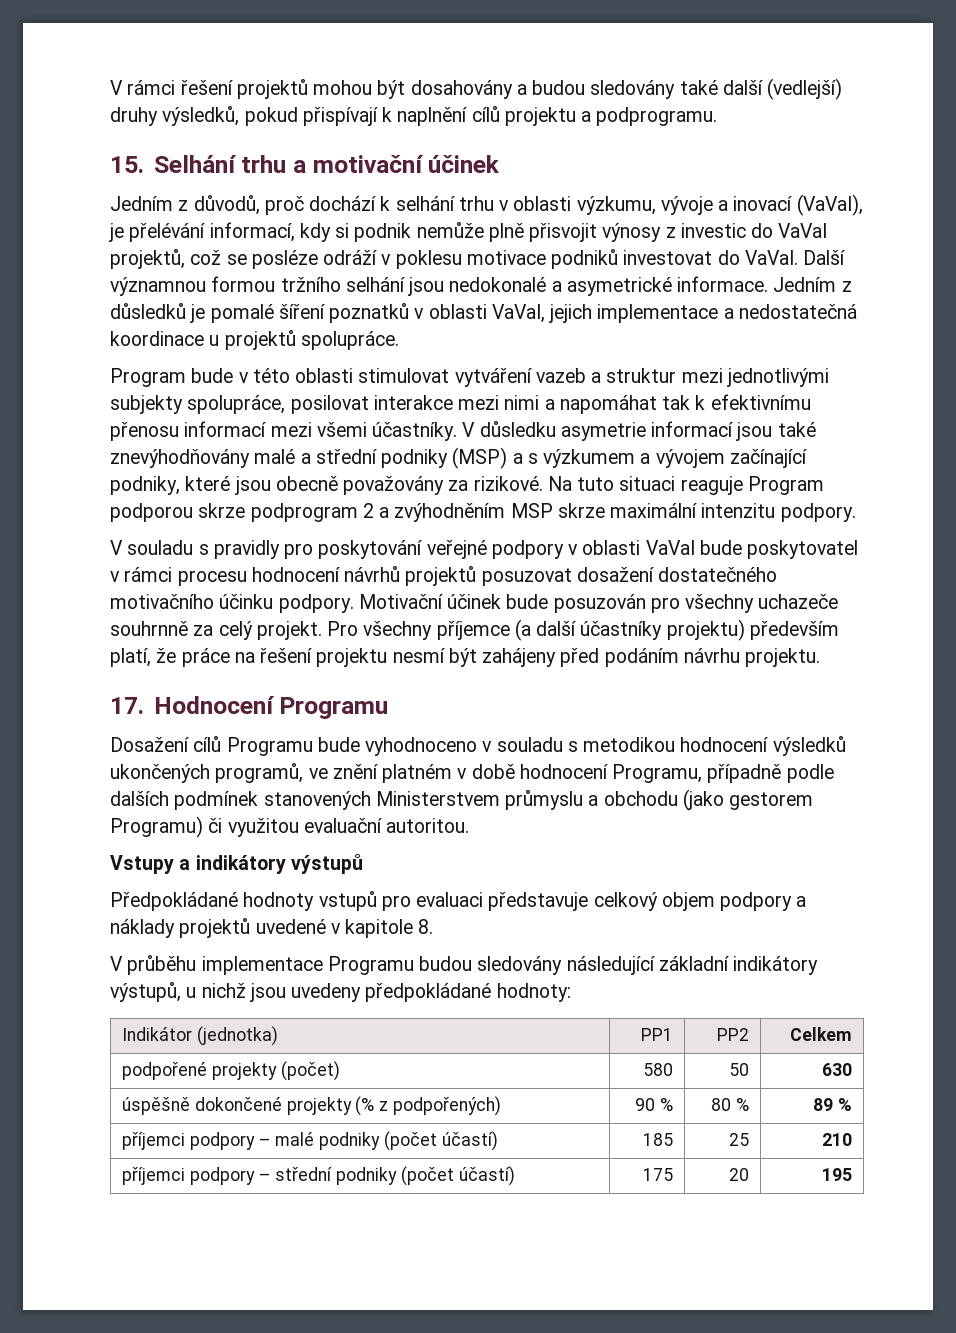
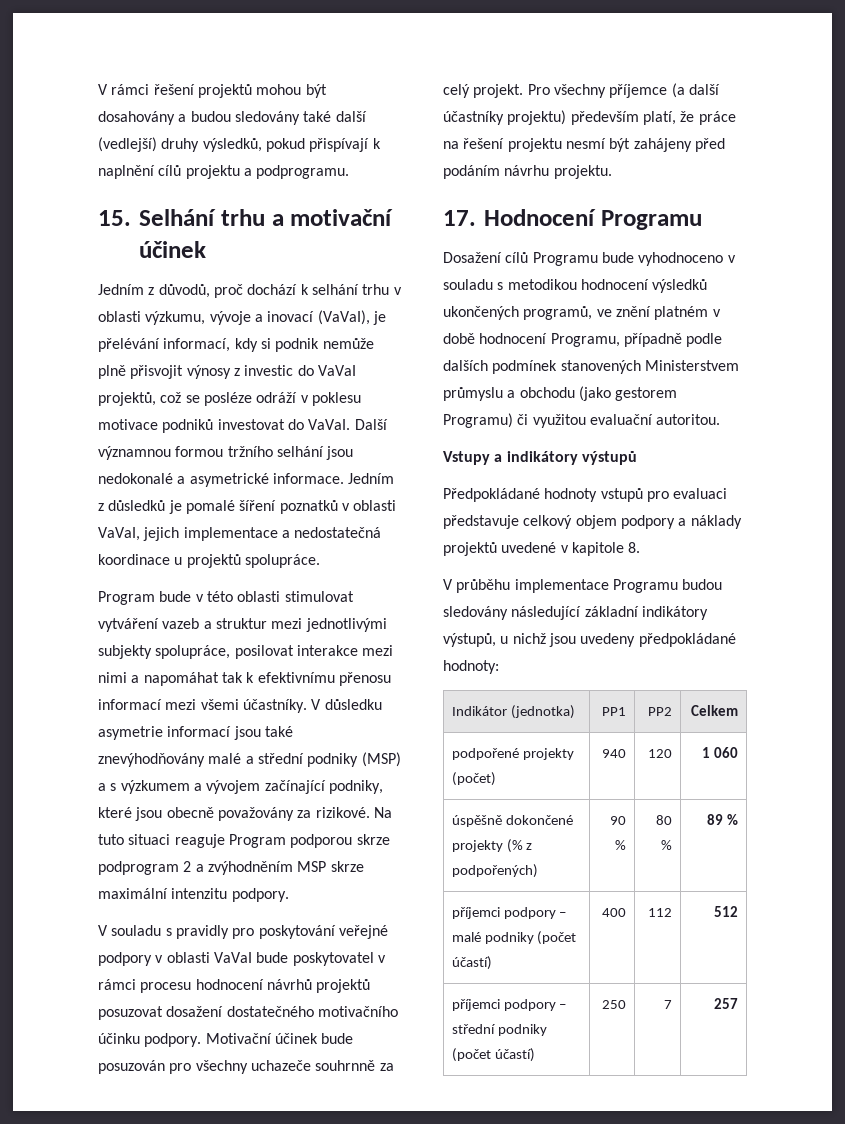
- podpořené projekty (počet) | 580 | 50 | 630
+ podpořené projekty (počet) | 940 | 120 | 1 060
- příjemci podpory – malé podniky (počet účastí) | 185 | 25 | 210
+ příjemci podpory – malé podniky (počet účastí) | 400 | 112 | 512
- příjemci podpory – střední podniky (počet účastí) | 175 | 20 | 195
+ příjemci podpory – střední podniky (počet účastí) | 250 | 7 | 257

